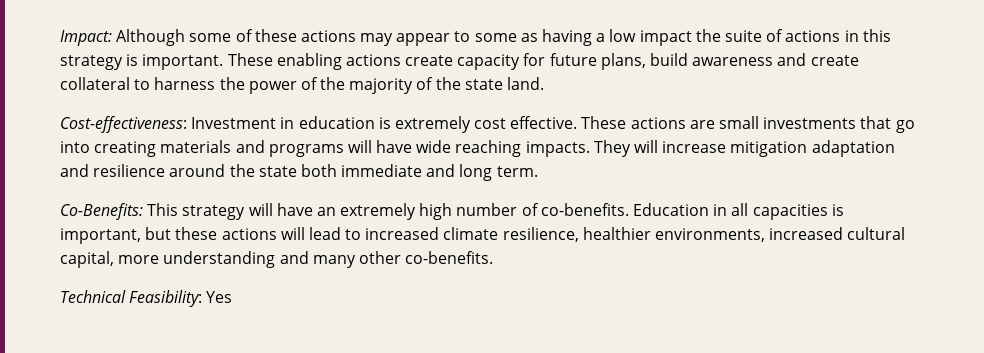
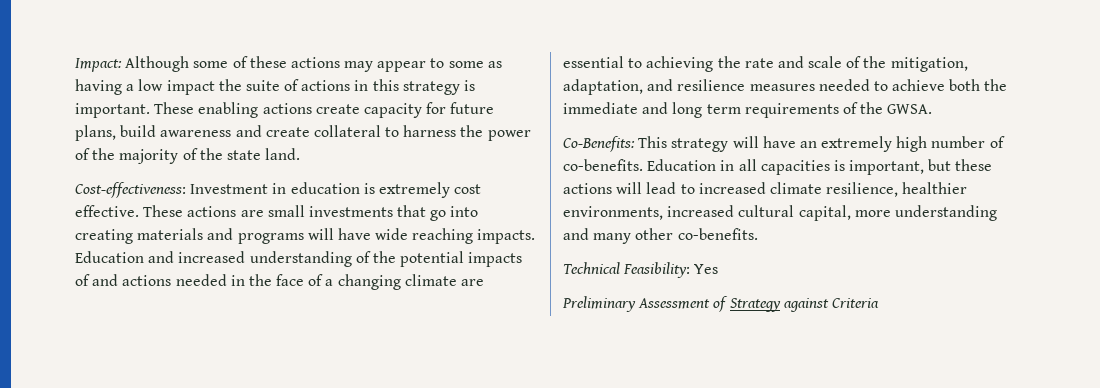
- They will increase mitigation adaptation and resilience around the state both immediate and long term.
+ Education and increased understanding of the potential impacts of and actions needed in the face of a changing climate are essential to achieving the rate and scale of the mitigation, adaptation, and resilience measures needed to achieve both the immediate and long term requirements of the GWSA.
+ Preliminary Assessment of Strategy against Criteria

